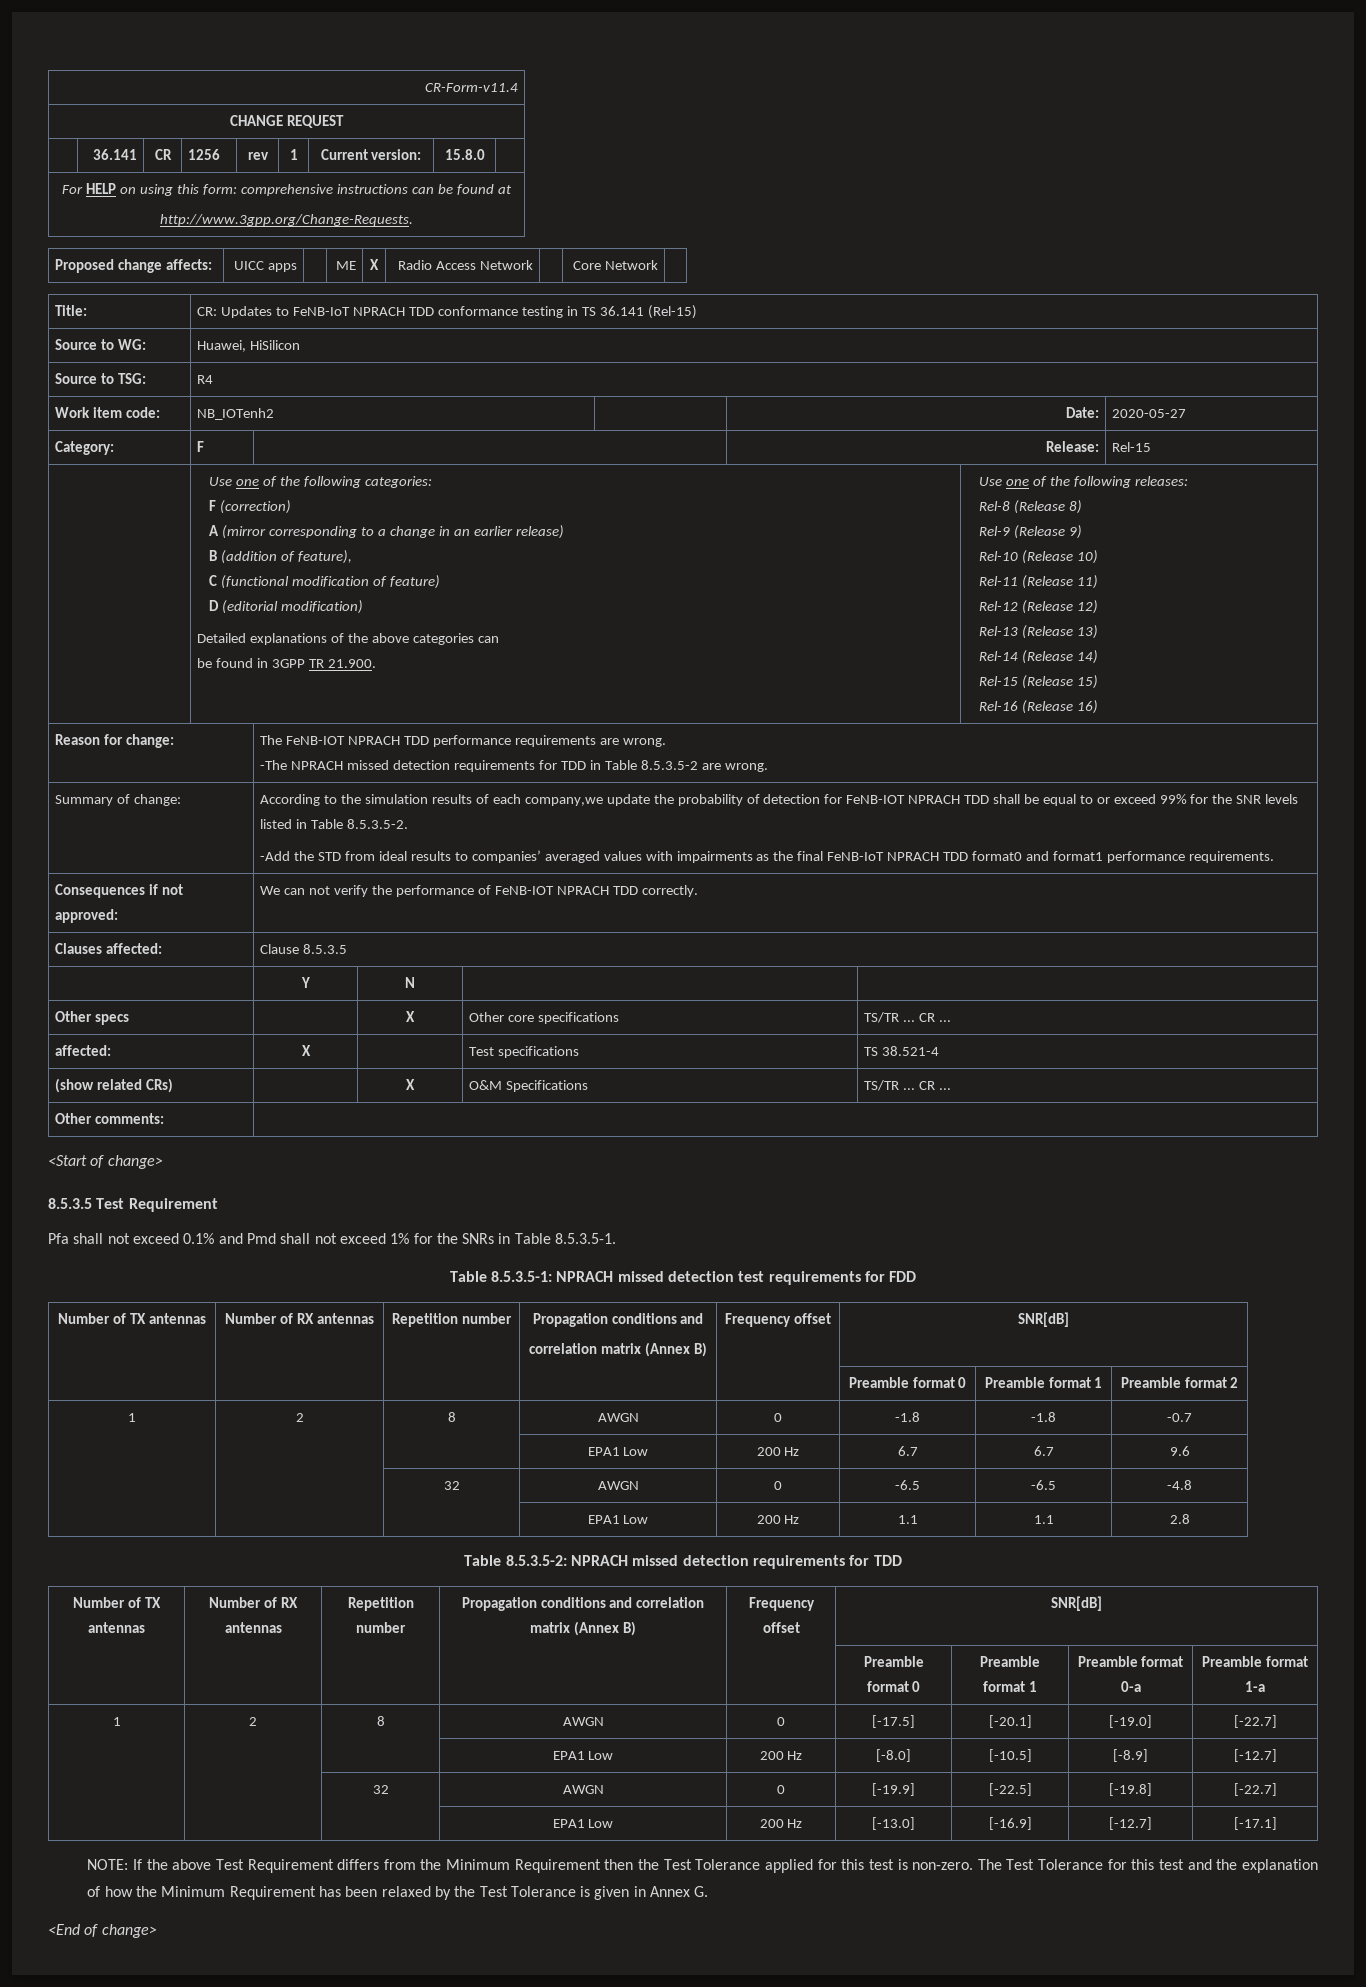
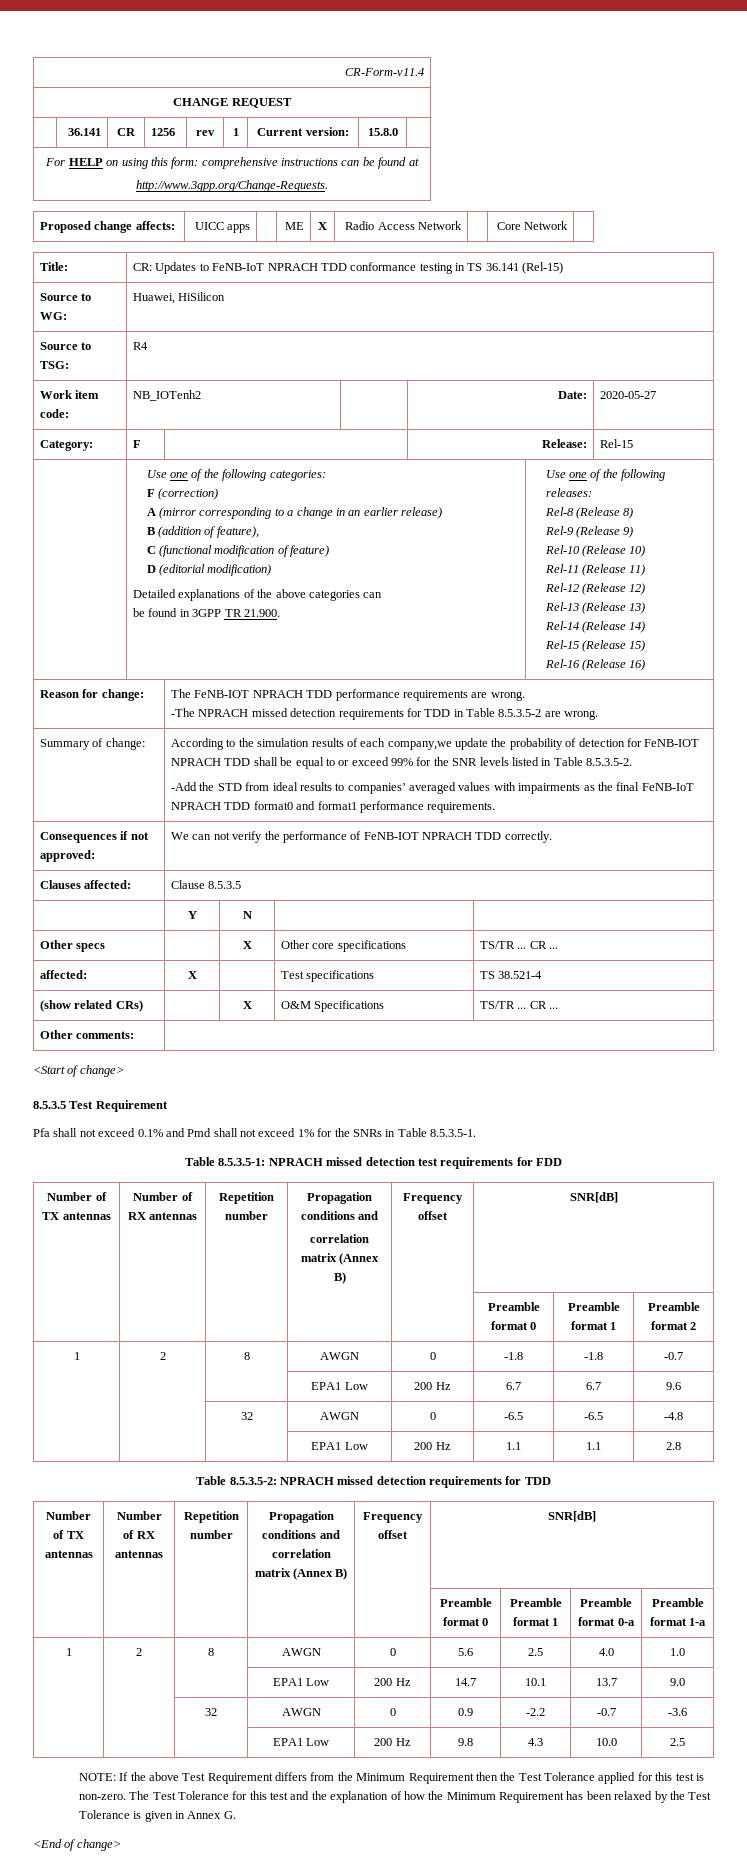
- 1 | 2 | 8 | AWGN | 0 | [-17.5] | [-20.1] | [-19.0] | [-22.7]
- | | | EPA1 Low | 200 Hz | [-8.0] | [-10.5] | [-8.9] | [-12.7]
- | | 32 | AWGN | 0 | [-19.9] | [-22.5] | [-19.8] | [-22.7]
- | | | EPA1 Low | 200 Hz | [-13.0] | [-16.9] | [-12.7] | [-17.1]
+ 1 | 2 | 8 | AWGN | 0 | 5.6 | 2.5 | 4.0 | 1.0
+ | | | EPA1 Low | 200 Hz | 14.7 | 10.1 | 13.7 | 9.0
+ | | 32 | AWGN | 0 | 0.9 | -2.2 | -0.7 | -3.6
+ | | | EPA1 Low | 200 Hz | 9.8 | 4.3 | 10.0 | 2.5

